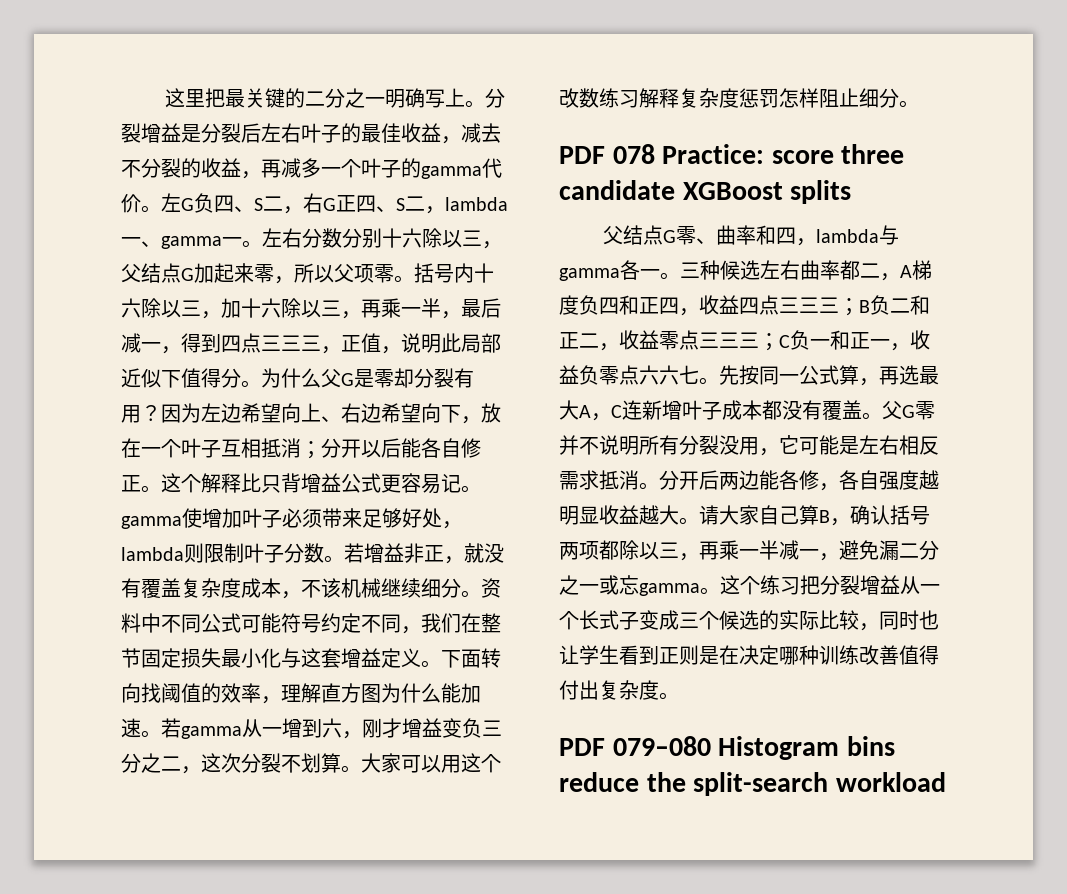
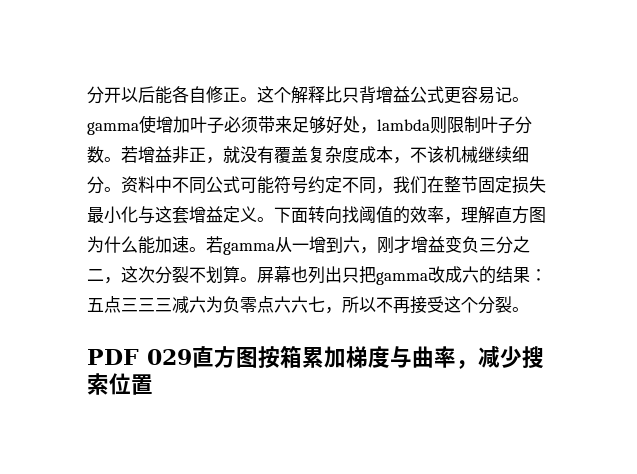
- 这里把最关键的二分之一明确写上。分裂增益是分裂后左右叶子的最佳收益，减去不分裂的收益，再减多一个叶子的gamma代价。左G负四、S二，右G正四、S二，lambda一、gamma一。左右分数分别十六除以三，父结点G加起来零，所以父项零。括号内十六除以三，加十六除以三，再乘一半，最后减一，得到四点三三三，正值，说明此局部近似下值得分。为什么父G是零却分裂有用？因为左边希望向上、右边希望向下，放在一个叶子互相抵消；分开以后能各自修正。
+ 分开以后能各自修正。
- 大家可以用这个改数练习解释复杂度惩罚怎样阻止细分。
- PDF 078 Practice: score three candidate XGBoost splits
- 父结点G零、曲率和四，lambda与gamma各一。三种候选左右曲率都二，A梯度负四和正四，收益四点三三三；B负二和正二，收益零点三三三；C负一和正一，收益负零点六六七。先按同一公式算，再选最大A，C连新增叶子成本都没有覆盖。父G零并不说明所有分裂没用，它可能是左右相反需求抵消。分开后两边能各修，各自强度越明显收益越大。请大家自己算B，确认括号两项都除以三，再乘一半减一，避免漏二分之一或忘gamma。这个练习把分裂增益从一个长式子变成三个候选的实际比较，同时也让学生看到正则是在决定哪种训练改善值得付出复杂度。
- PDF 079–080 Histogram bins reduce the split-search workload
+ 屏幕也列出只把gamma改成六的结果：五点三三三减六为负零点六六七，所以不再接受这个分裂。
+ PDF 029直方图按箱累加梯度与曲率，减少搜索位置

